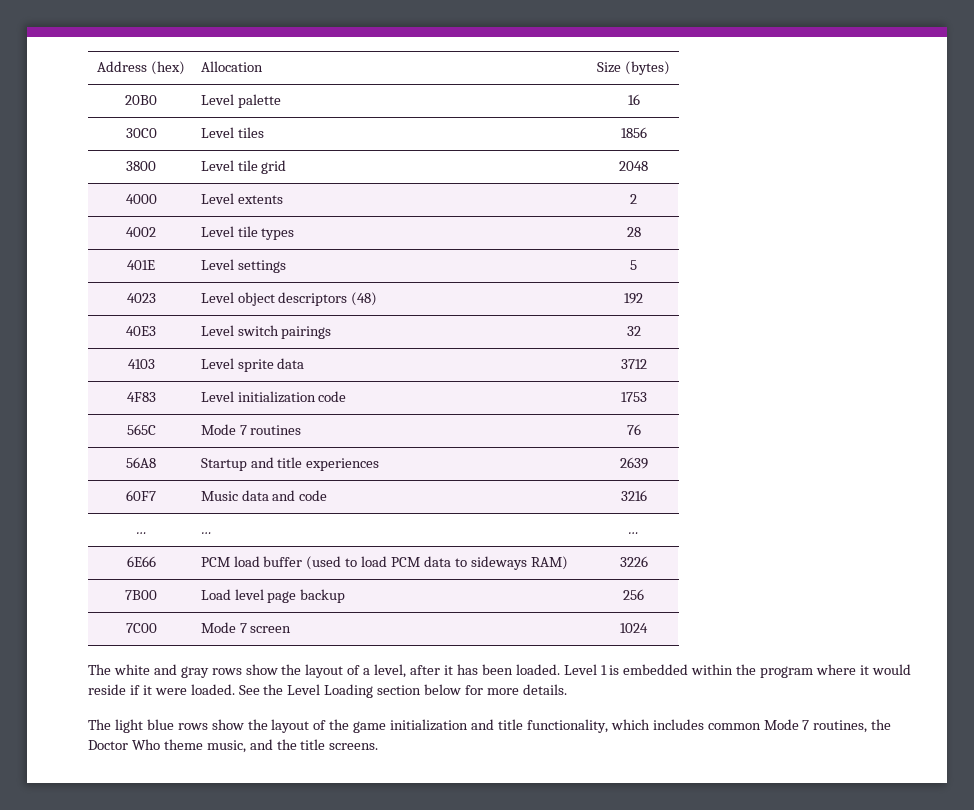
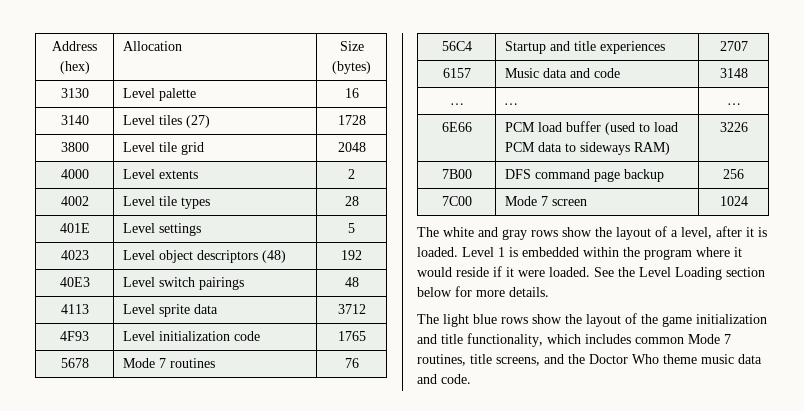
- 20B0 | Level palette | 16
+ 3130 | Level palette | 16
- 30C0 | Level tiles | 1856
+ 3140 | Level tiles (27) | 1728
- 40E3 | Level switch pairings | 32
- 4103 | Level sprite data | 3712
+ 40E3 | Level switch pairings | 48
+ 4113 | Level sprite data | 3712
- 4F83 | Level initialization code | 1753
- 565C | Mode 7 routines | 76
+ 4F93 | Level initialization code | 1765
+ 5678 | Mode 7 routines | 76
- 56A8 | Startup and title experiences | 2639
- 60F7 | Music data and code | 3216
+ 56C4 | Startup and title experiences | 2707
+ 6157 | Music data and code | 3148
- 7B00 | Load level page backup | 256
+ 7B00 | DFS command page backup | 256
- The white and gray rows show the layout of a level, after it has been loaded.
+ The white and gray rows show the layout of a level, after it is loaded.
- The light blue rows show the layout of the game initialization and title functionality, which includes common Mode 7 routines, the Doctor Who theme music, and the title screens.
+ The light blue rows show the layout of the game initialization and title functionality, which includes common Mode 7 routines, title screens, and the Doctor Who theme music data and code.

